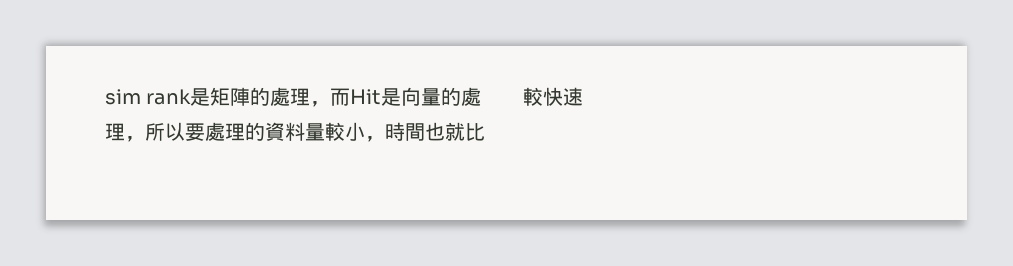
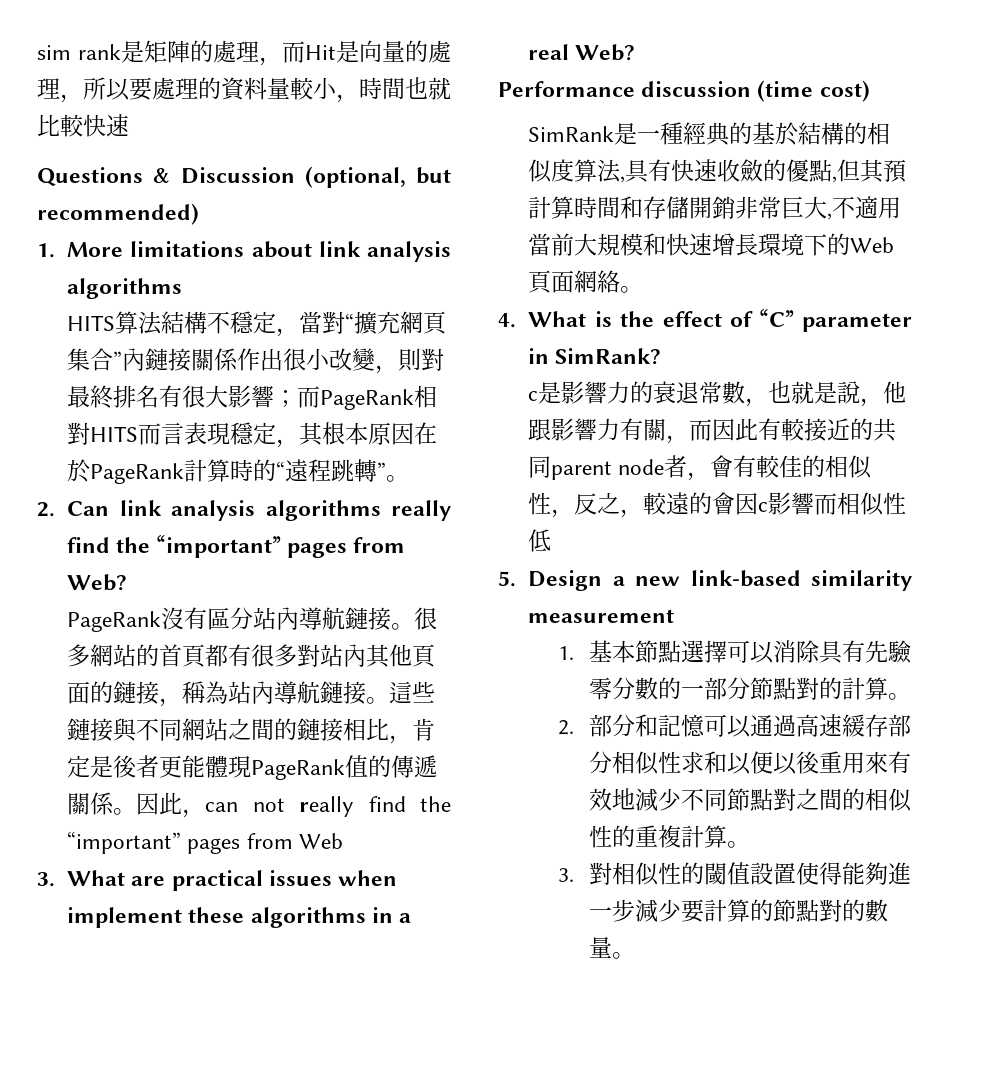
+ Questions & Discussion (optional, but recommended)
+ 1. More limitations about link analysis algorithms
+ HITS算法結構不穩定，當對“擴充網頁集合”內鏈接關係作出很小改變，則對最終排名有很大影響；而PageRank相對HITS而言表現穩定，其根本原因在於PageRank計算時的“遠程跳轉”。
+ 2. Can link analysis algorithms really find the “important” pages from Web?
+ PageRank沒有區分站內導航鏈接。很多網站的首頁都有很多對站內其他頁面的鏈接，稱為站內導航鏈接。這些鏈接與不同網站之間的鏈接相比，肯定是後者更能體現PageRank值的傳遞關係。因此，can not really find the “important” pages from Web
+ 3. What are practical issues when implement these algorithms in a real Web?
+ Performance discussion (time cost)
+ SimRank是一種經典的基於結構的相似度算法,具有快速收斂的優點,但其預計算時間和存儲開銷非常巨大,不適用當前大規模和快速增長環境下的Web頁面網絡。
+ 4. What is the effect of “C” parameter in SimRank?
+ c是影響力的衰退常數，也就是說，他跟影響力有關，而因此有較接近的共同parent node者，會有較佳的相似性，反之，較遠的會因c影響而相似性低
+ 5. Design a new link-based similarity measurement
+ 1.基本節點選擇可以消除具有先驗零分數的一部分節點對的計算。
+ 2.部分和記憶可以通過高速緩存部分相似性求和以便以後重用來有效地減少不同節點對之間的相似性的重複計算。
+ 3.對相似性的閾值設置使得能夠進一步減少要計算的節點對的數量。

